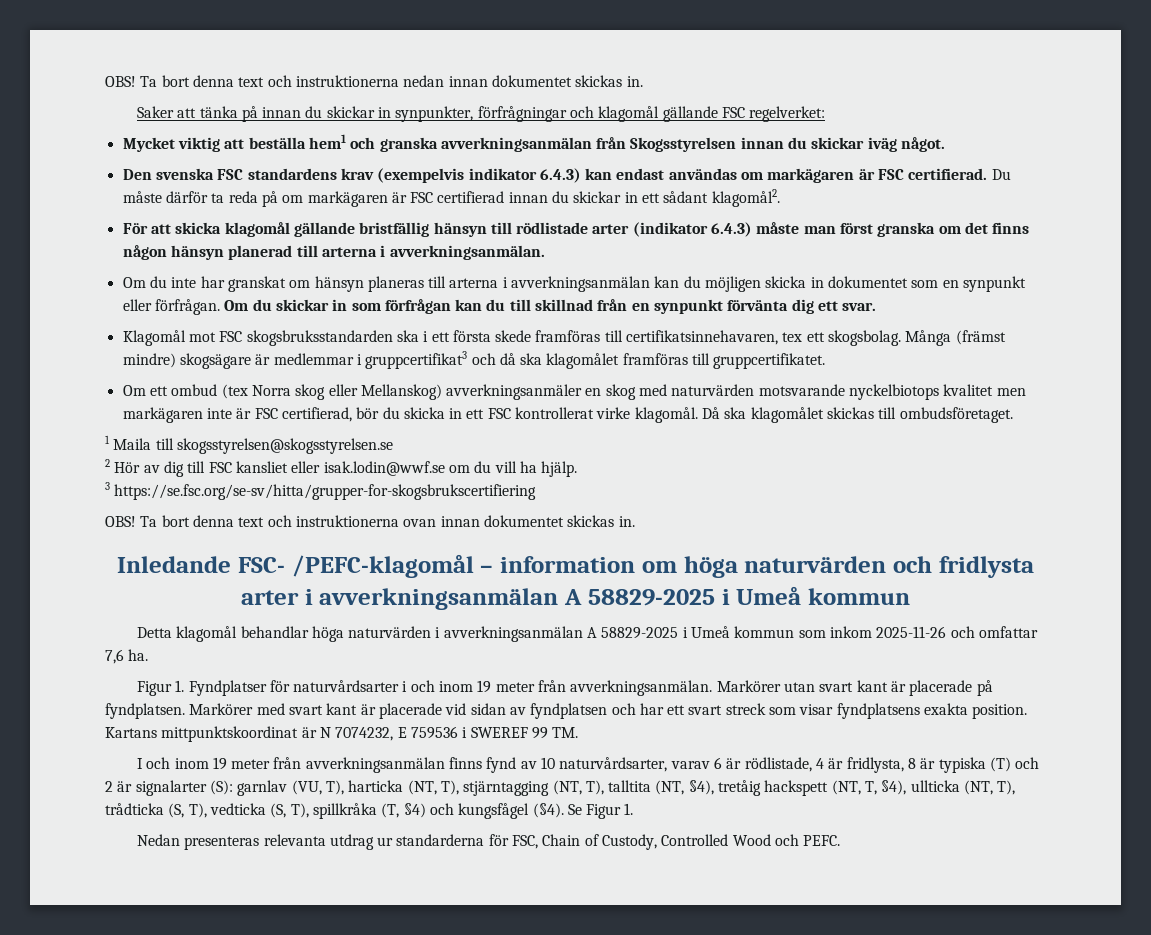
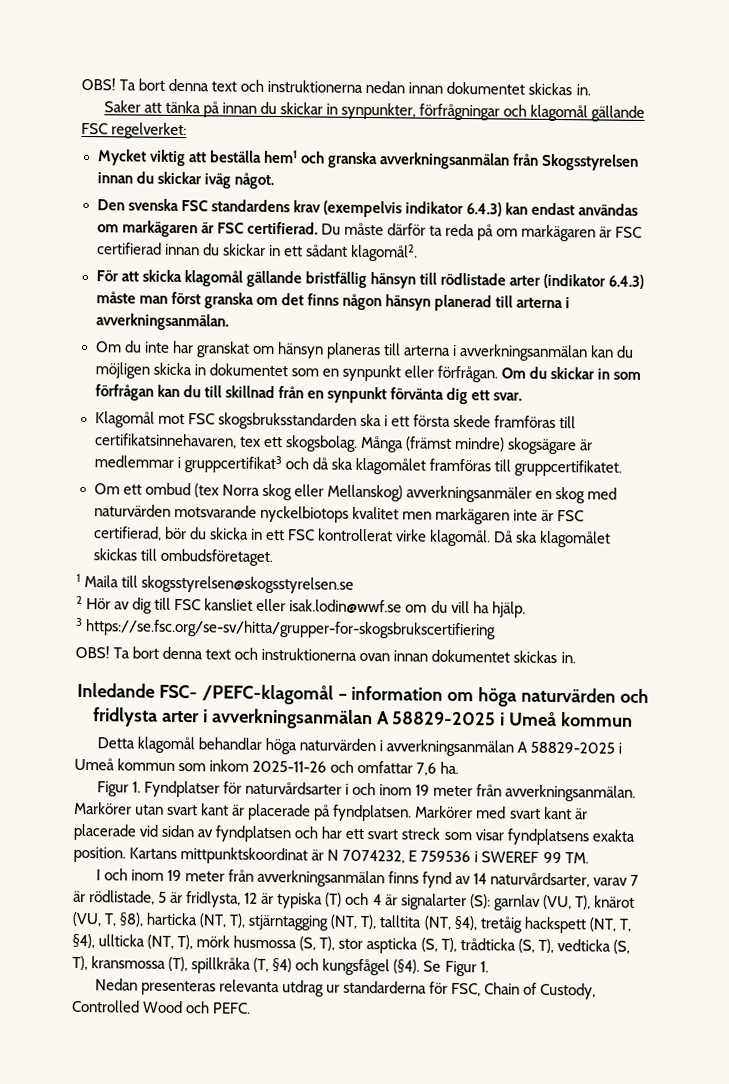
- I och inom 19 meter från avverkningsanmälan finns fynd av 10 naturvårdsarter, varav 6 är rödlistade, 4 är fridlysta, 8 är typiska (T) och 2 är signalarter (S): garnlav (VU, T), harticka (NT, T), stjärntagging (NT, T), talltita (NT, §4), tretåig hackspett (NT, T, §4), ullticka (NT, T), trådticka (S, T), vedticka (S, T), spillkråka (T, §4) och kungsfågel (§4).
+ I och inom 19 meter från avverkningsanmälan finns fynd av 14 naturvårdsarter, varav 7 är rödlistade, 5 är fridlysta, 12 är typiska (T) och 4 är signalarter (S): garnlav (VU, T), knärot (VU, T, §8), harticka (NT, T), stjärntagging (NT, T), talltita (NT, §4), tretåig hackspett (NT, T, §4), ullticka (NT, T), mörk husmossa (S, T), stor aspticka (S, T), trådticka (S, T), vedticka (S, T), kransmossa (T), spillkråka (T, §4) och kungsfågel (§4).

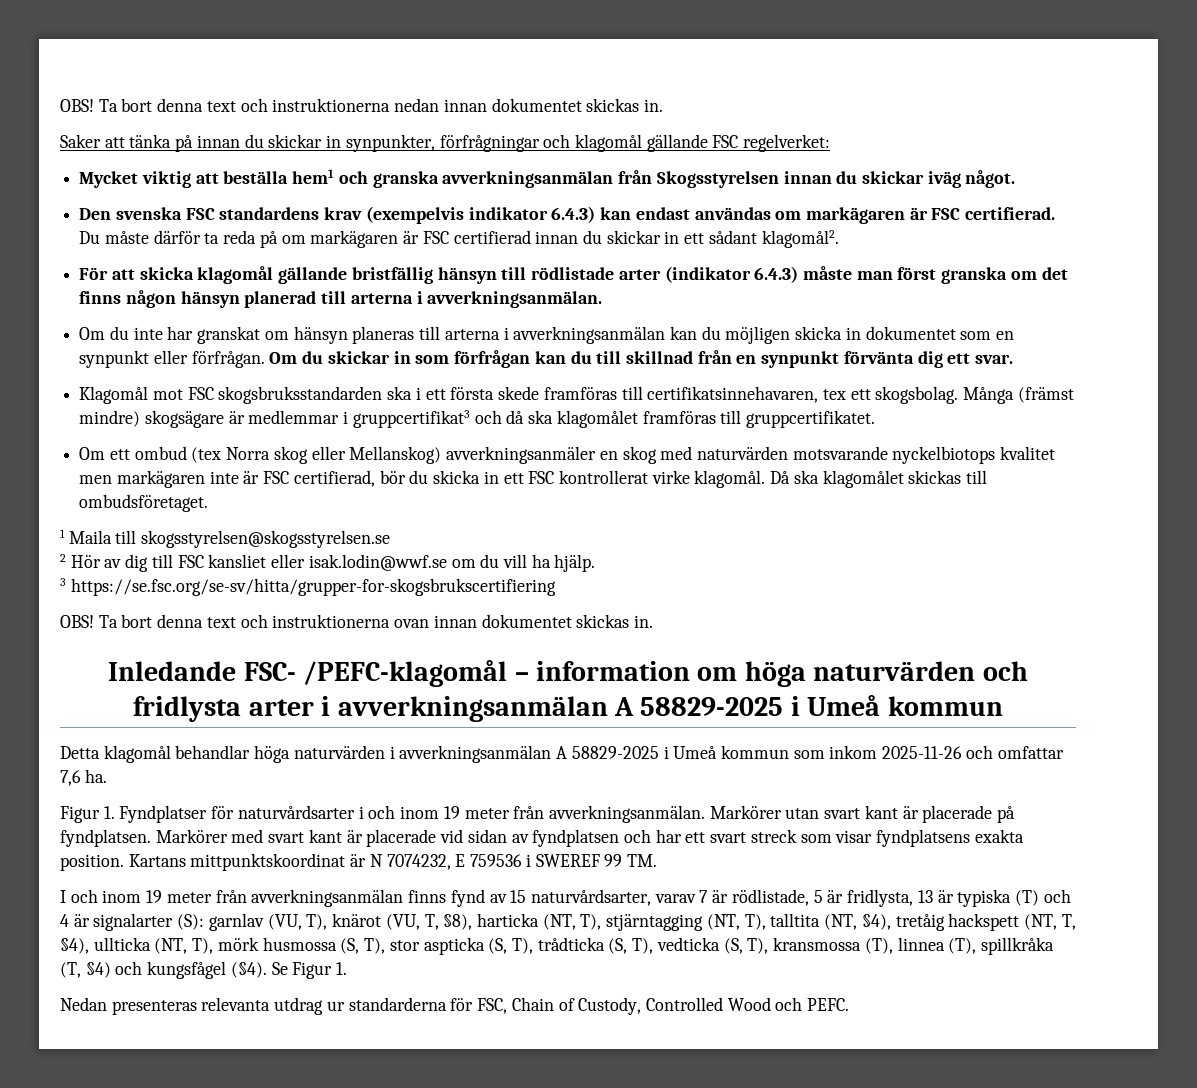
- I och inom 19 meter från avverkningsanmälan finns fynd av 14 naturvårdsarter, varav 7 är rödlistade, 5 är fridlysta, 12 är typiska (T) och 4 är signalarter (S):
+ I och inom 19 meter från avverkningsanmälan finns fynd av 15 naturvårdsarter, varav 7 är rödlistade, 5 är fridlysta, 13 är typiska (T) och 4 är signalarter (S):
- garnlav (VU, T), knärot (VU, T, §8), harticka (NT, T), stjärntagging (NT, T), talltita (NT, §4), tretåig hackspett (NT, T, §4), ullticka (NT, T), mörk husmossa (S, T), stor aspticka (S, T), trådticka (S, T), vedticka (S, T), kransmossa (T), spillkråka (T, §4) och kungsfågel (§4).
+ garnlav (VU, T), knärot (VU, T, §8), harticka (NT, T), stjärntagging (NT, T), talltita (NT, §4), tretåig hackspett (NT, T, §4), ullticka (NT, T), mörk husmossa (S, T), stor aspticka (S, T), trådticka (S, T), vedticka (S, T), kransmossa (T), linnea (T), spillkråka (T, §4) och kungsfågel (§4).

